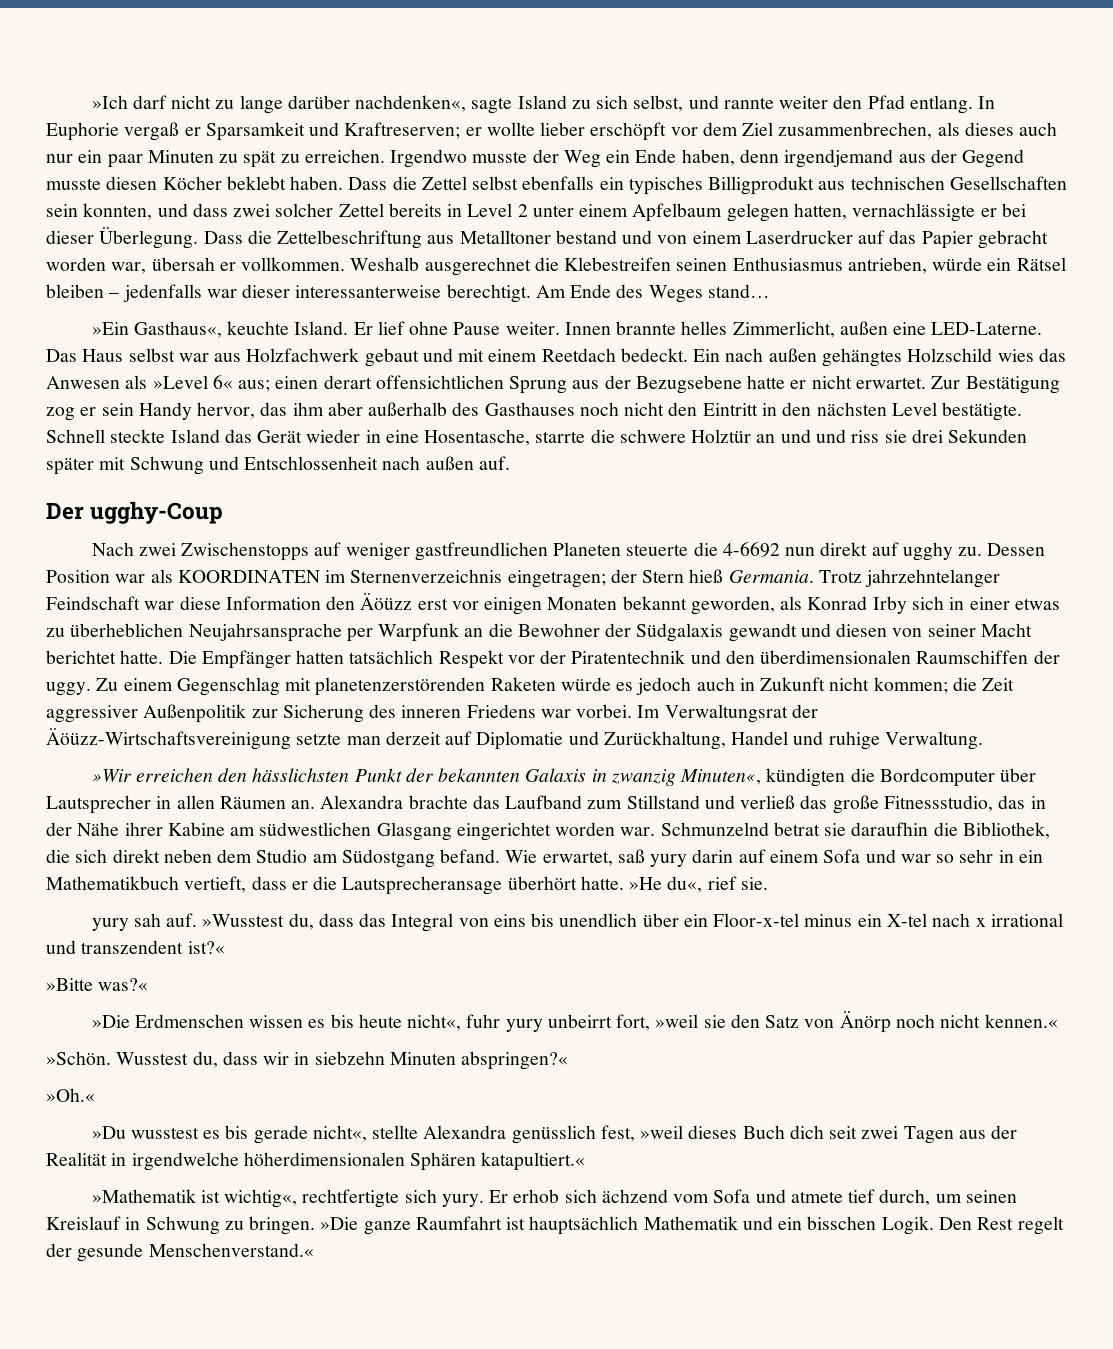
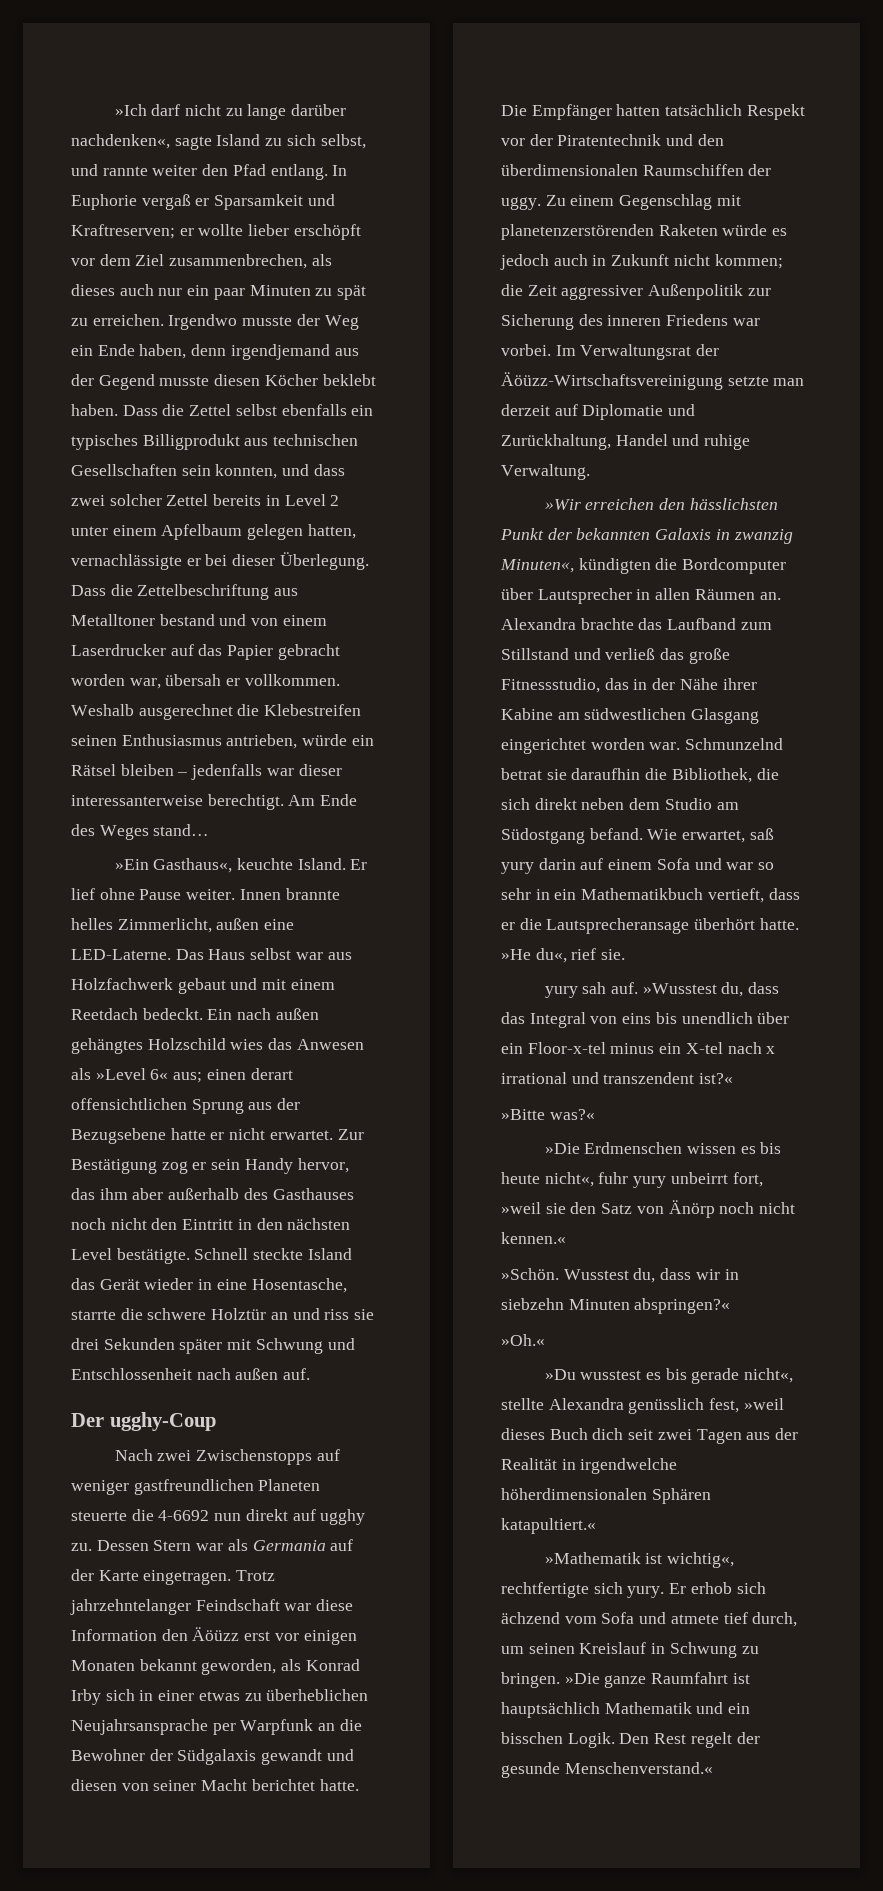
- Schnell steckte Island das Gerät wieder in eine Hosentasche, starrte die schwere Holztür an und und riss sie drei Sekunden später mit Schwung und Entschlossenheit nach außen auf.
+ Schnell steckte Island das Gerät wieder in eine Hosentasche, starrte die schwere Holztür an und riss sie drei Sekunden später mit Schwung und Entschlossenheit nach außen auf.
- Dessen Position war als KOORDINATEN im Sternenverzeichnis eingetragen; der Stern hieß Germania.
+ Dessen Stern war als Germania auf der Karte eingetragen.

